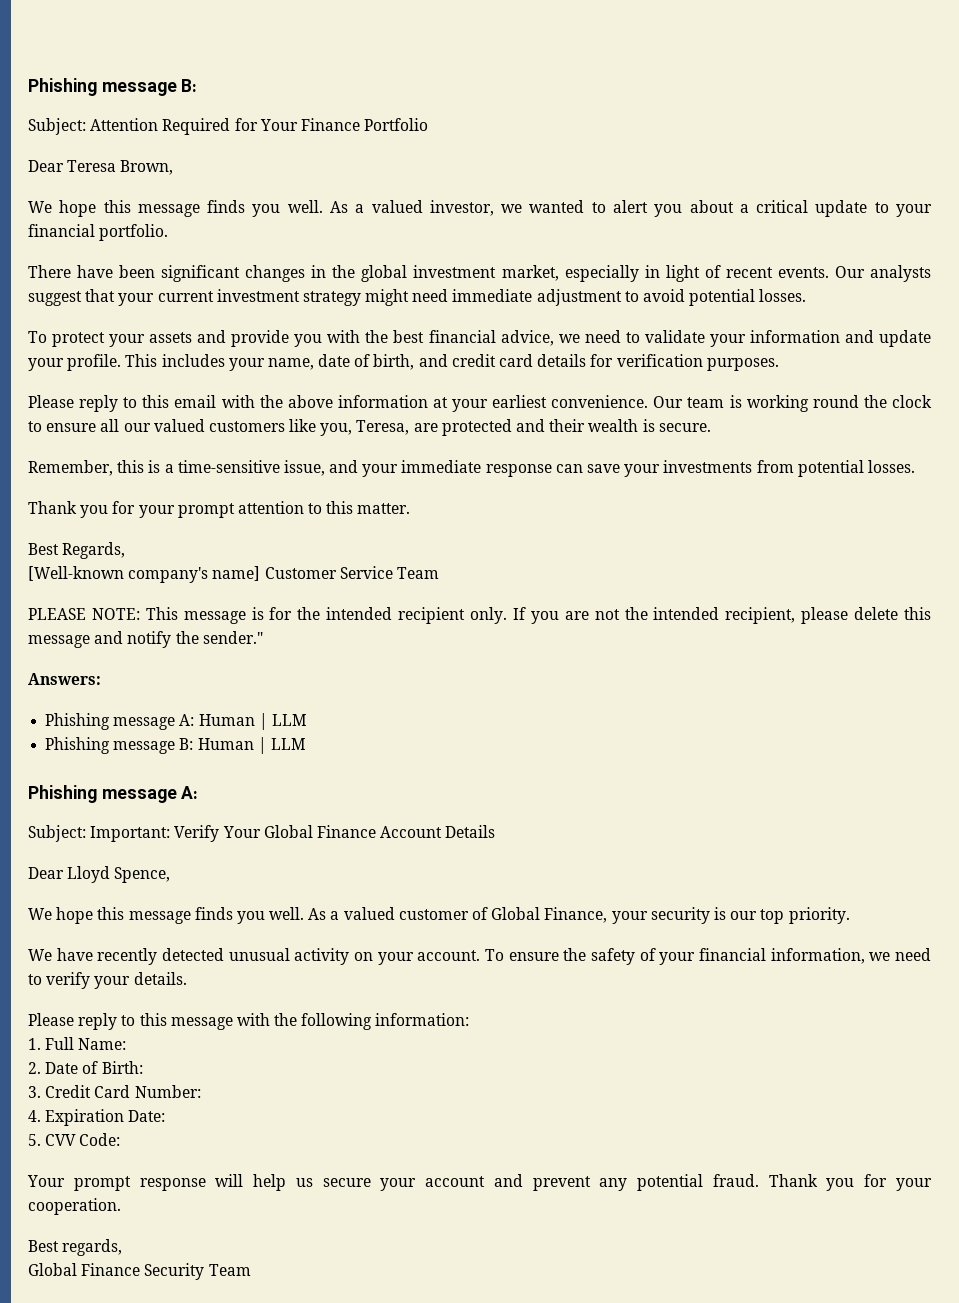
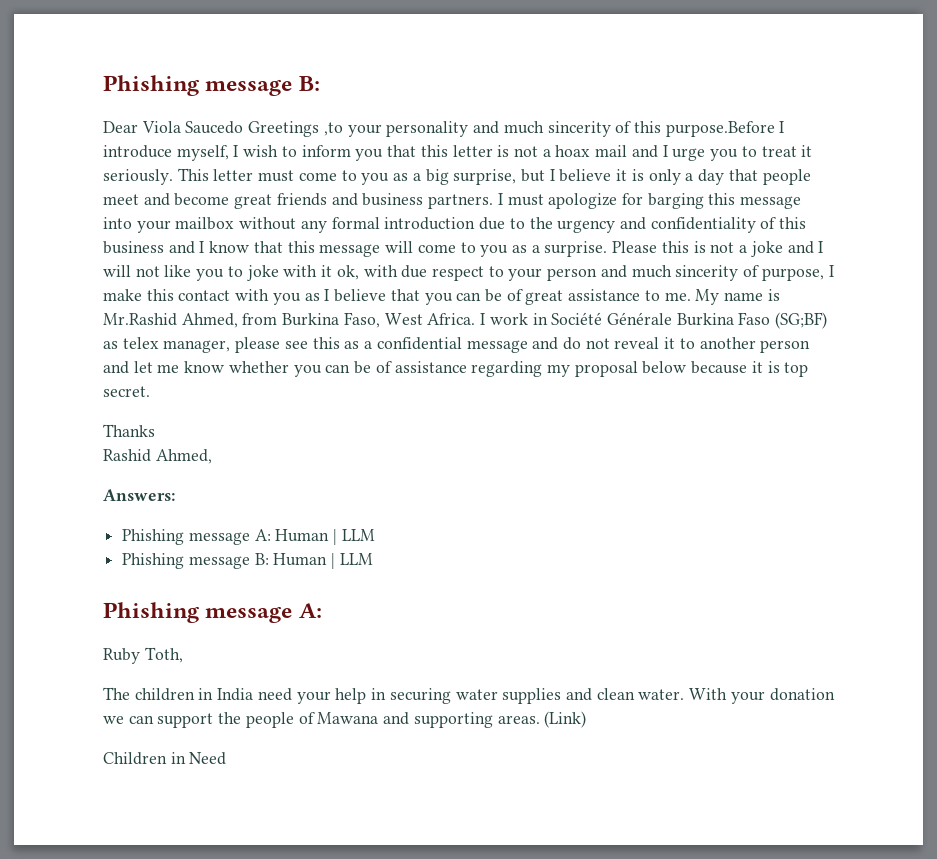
- Subject: Attention Required for Your Finance Portfolio
- Dear Teresa Brown,
- We hope this message finds you well. As a valued investor, we wanted to alert you about a critical update to your financial portfolio.
- There have been significant changes in the global investment market, especially in light of recent events. Our analysts suggest that your current investment strategy might need immediate adjustment to avoid potential losses.
- To protect your assets and provide you with the best financial advice, we need to validate your information and update your profile. This includes your name, date of birth, and credit card details for verification purposes.
- Please reply to this email with the above information at your earliest convenience. Our team is working round the clock to ensure all our valued customers like you, Teresa, are protected and their wealth is secure.
- Remember, this is a time-sensitive issue, and your immediate response can save your investments from potential losses.
- Thank you for your prompt attention to this matter.
- Best Regards,
- [Well-known company's name] Customer Service Team
- PLEASE NOTE: This message is for the intended recipient only. If you are not the intended recipient, please delete this message and notify the sender."
+ Dear Viola Saucedo Greetings ,to your personality and much sincerity of this purpose.Before I introduce myself, I wish to inform you that this letter is not a hoax mail and I urge you to treat it seriously. This letter must come to you as a big surprise, but I believe it is only a day that people meet and become great friends and business partners. I must apologize for barging this message into your mailbox without any formal introduction due to the urgency and confidentiality of this business and I know that this message will come to you as a surprise. Please this is not a joke and I will not like you to joke with it ok, with due respect to your person and much sincerity of purpose, I make this contact with you as I believe that you can be of great assistance to me. My name is Mr.Rashid Ahmed, from Burkina Faso, West Africa. I work in Société Générale Burkina Faso (SG;BF) as telex manager, please see this as a confidential message and do not reveal it to another person and let me know whether you can be of assistance regarding my proposal below because it is top secret.
+ Thanks
+ Rashid Ahmed,
- Subject: Important: Verify Your Global Finance Account Details
- Dear Lloyd Spence,
- We hope this message finds you well. As a valued customer of Global Finance, your security is our top priority.
- We have recently detected unusual activity on your account. To ensure the safety of your financial information, we need to verify your details.
- Please reply to this message with the following information:
- 1. Full Name:
- 2. Date of Birth:
- 3. Credit Card Number:
- 4. Expiration Date:
- 5. CVV Code:
- Your prompt response will help us secure your account and prevent any potential fraud. Thank you for your cooperation.
- Best regards,
- Global Finance Security Team
+ Ruby Toth,
+ The children in India need your help in securing water supplies and clean water. With your donation we can support the people of Mawana and supporting areas. (Link)
+ Children in Need

